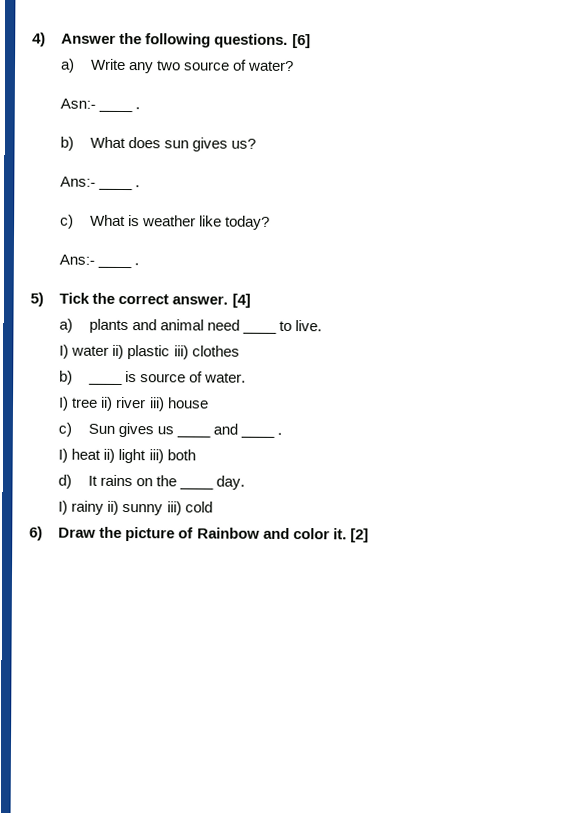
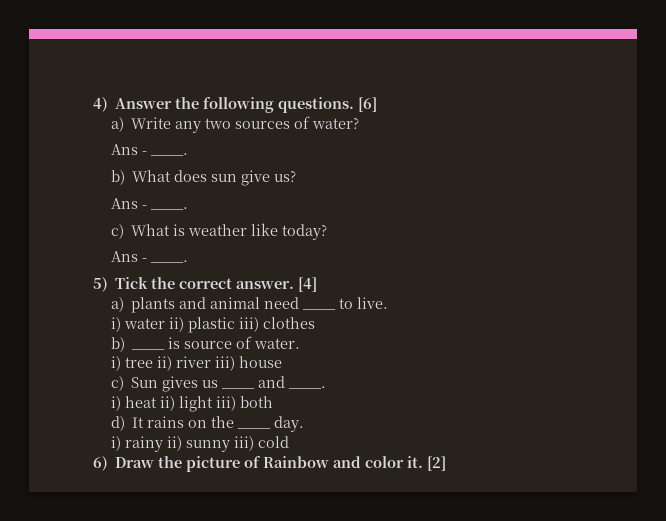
- a) Write any two source of water?
- Asn:- ____ .
+ a) Write any two sources of water?
+ Ans - ____.
- b) What does sun gives us?
- Ans:- ____ .
+ b) What does sun give us?
+ Ans - ____.
  c) What is weather like today?
- Ans:- ____ .
+ Ans - ____.
- I) water ii) plastic iii) clothes
+ i) water ii) plastic iii) clothes
- I) tree ii) river iii) house
+ i) tree ii) river iii) house
- c) Sun gives us ____ and ____ .
- I) heat ii) light iii) both
+ c) Sun gives us ____ and ____.
+ i) heat ii) light iii) both
- I) rainy ii) sunny iii) cold
+ i) rainy ii) sunny iii) cold

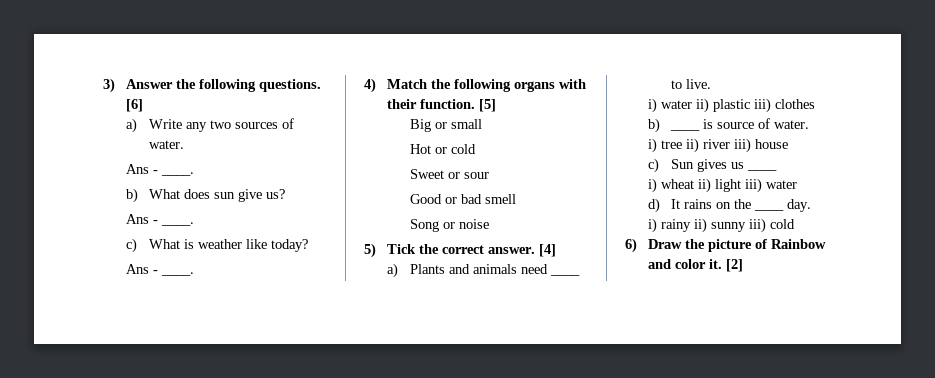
- 4) Answer the following questions.
+ 3) Answer the following questions.
- a) Write any two sources of water?
+ a) Write any two sources of water.
+ 4) Match the following organs with their function. [5]
+ Big or small
+ Hot or cold
+ Sweet or sour
+ Good or bad smell
+ Song or noise
- a) plants and animal need ____ to live.
+ a) Plants and animals need ____ to live.
- c) Sun gives us ____ and ____.
- i) heat ii) light iii) both
+ c) Sun gives us ____
+ i) wheat ii) light iii) water

